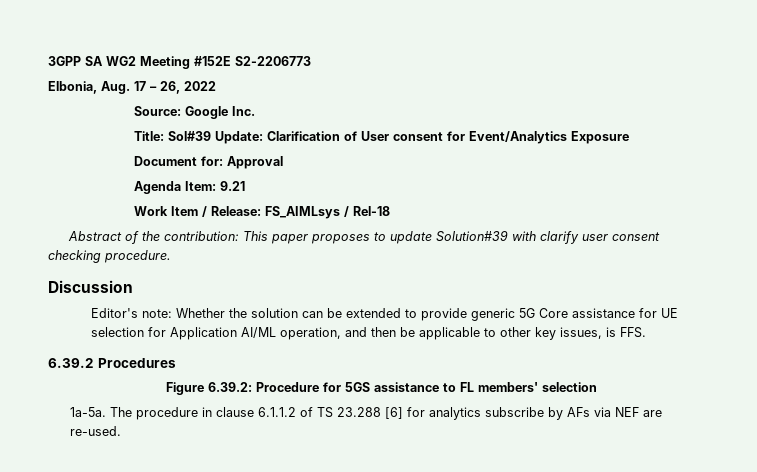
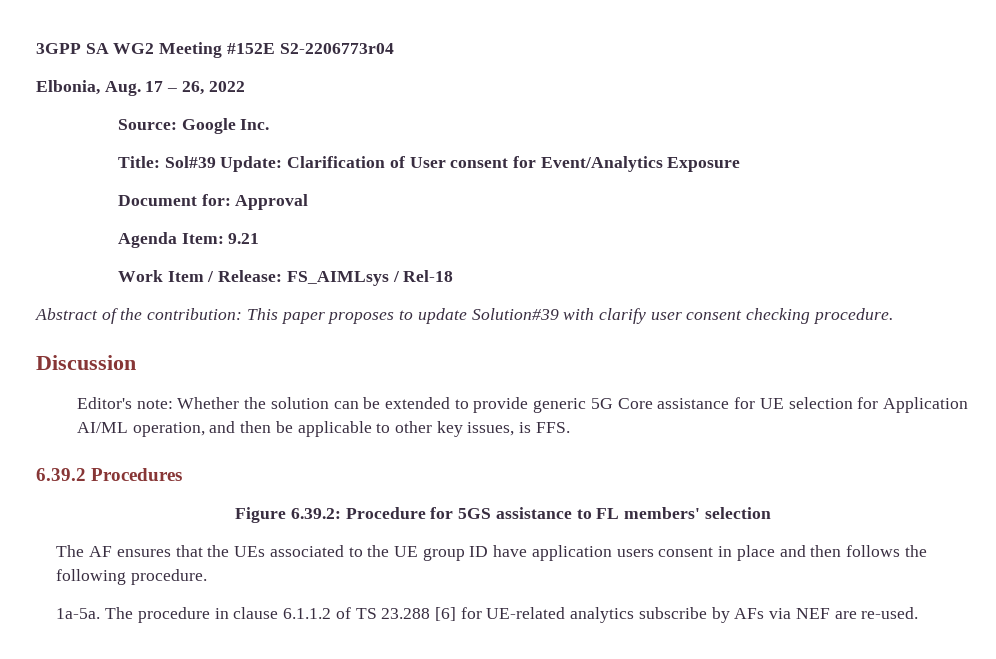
- 3GPP SA WG2 Meeting #152E S2-2206773
+ 3GPP SA WG2 Meeting #152E S2-2206773r04
+ The AF ensures that the UEs associated to the UE group ID have application users consent in place and then follows the following procedure.
- The procedure in clause 6.1.1.2 of TS 23.288 [6] for analytics subscribe by AFs via NEF are re-used.
+ The procedure in clause 6.1.1.2 of TS 23.288 [6] for UE-related analytics subscribe by AFs via NEF are re-used.

